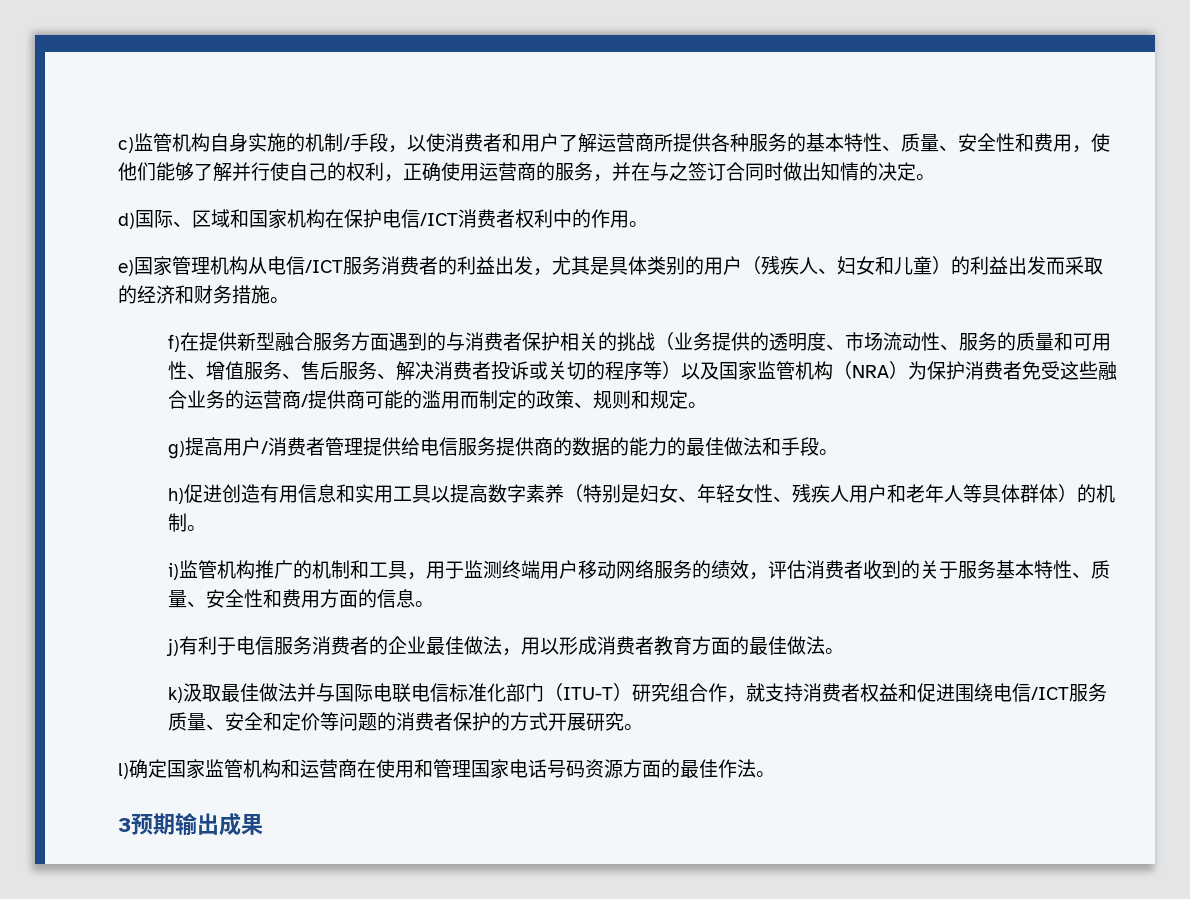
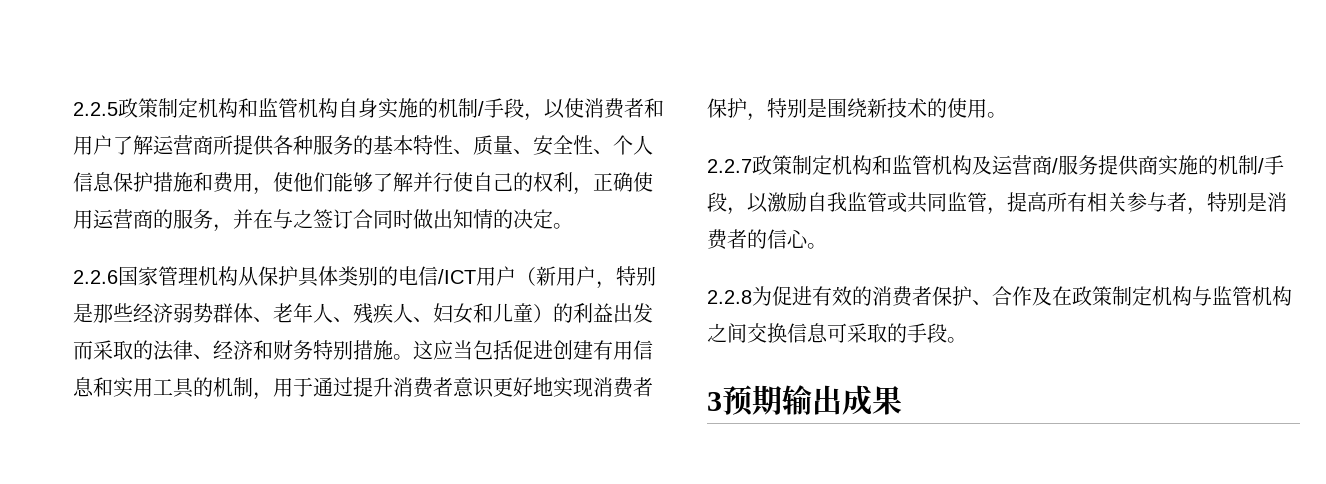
- c)监管机构自身实施的机制/手段，以使消费者和用户了解运营商所提供各种服务的基本特性、质量、安全性和费用，使他们能够了解并行使自己的权利，正确使用运营商的服务，并在与之签订合同时做出知情的决定。
+ 2.2.5政策制定机构和监管机构自身实施的机制/手段，以使消费者和用户了解运营商所提供各种服务的基本特性、质量、安全性、个人信息保护措施和费用，使他们能够了解并行使自己的权利，正确使用运营商的服务，并在与之签订合同时做出知情的决定。
- d)国际、区域和国家机构在保护电信/ICT消费者权利中的作用。
- e)国家管理机构从电信/ICT服务消费者的利益出发，尤其是具体类别的用户（残疾人、妇女和儿童）的利益出发而采取的经济和财务措施。
- f)在提供新型融合服务方面遇到的与消费者保护相关的挑战（业务提供的透明度、市场流动性、服务的质量和可用性、增值服务、售后服务、解决消费者投诉或关切的程序等）以及国家监管机构（NRA）为保护消费者免受这些融合业务的运营商/提供商可能的滥用而制定的政策、规则和规定。
- g)提高用户/消费者管理提供给电信服务提供商的数据的能力的最佳做法和手段。
- h)促进创造有用信息和实用工具以提高数字素养（特别是妇女、年轻女性、残疾人用户和老年人等具体群体）的机制。
- i)监管机构推广的机制和工具，用于监测终端用户移动网络服务的绩效，评估消费者收到的关于服务基本特性、质量、安全性和费用方面的信息。
- j)有利于电信服务消费者的企业最佳做法，用以形成消费者教育方面的最佳做法。
- k)汲取最佳做法并与国际电联电信标准化部门（ITU-T）研究组合作，就支持消费者权益和促进围绕电信/ICT服务质量、安全和定价等问题的消费者保护的方式开展研究。
- l)确定国家监管机构和运营商在使用和管理国家电话号码资源方面的最佳作法。
+ 2.2.6国家管理机构从保护具体类别的电信/ICT用户（新用户，特别是那些经济弱势群体、老年人、残疾人、妇女和儿童）的利益出发而采取的法律、经济和财务特别措施。这应当包括促进创建有用信息和实用工具的机制，用于通过提升消费者意识更好地实现消费者保护，特别是围绕新技术的使用。
+ 2.2.7政策制定机构和监管机构及运营商/服务提供商实施的机制/手段，以激励自我监管或共同监管，提高所有相关参与者，特别是消费者的信心。
+ 2.2.8为促进有效的消费者保护、合作及在政策制定机构与监管机构之间交换信息可采取的手段。

